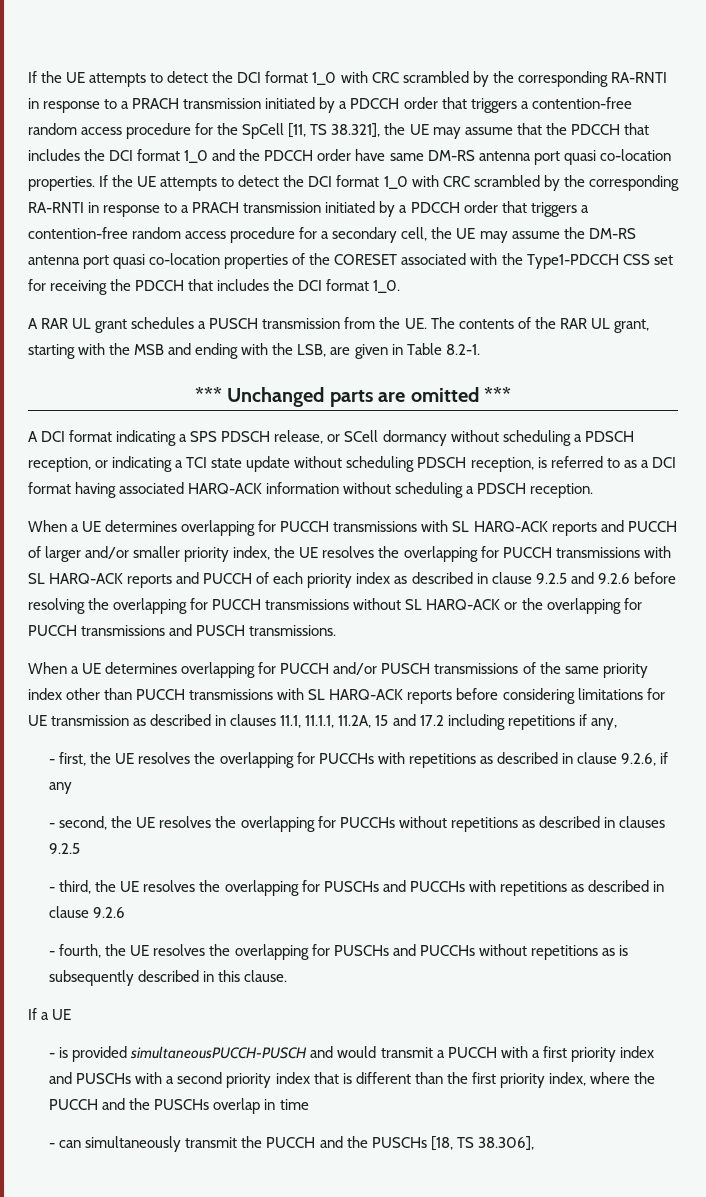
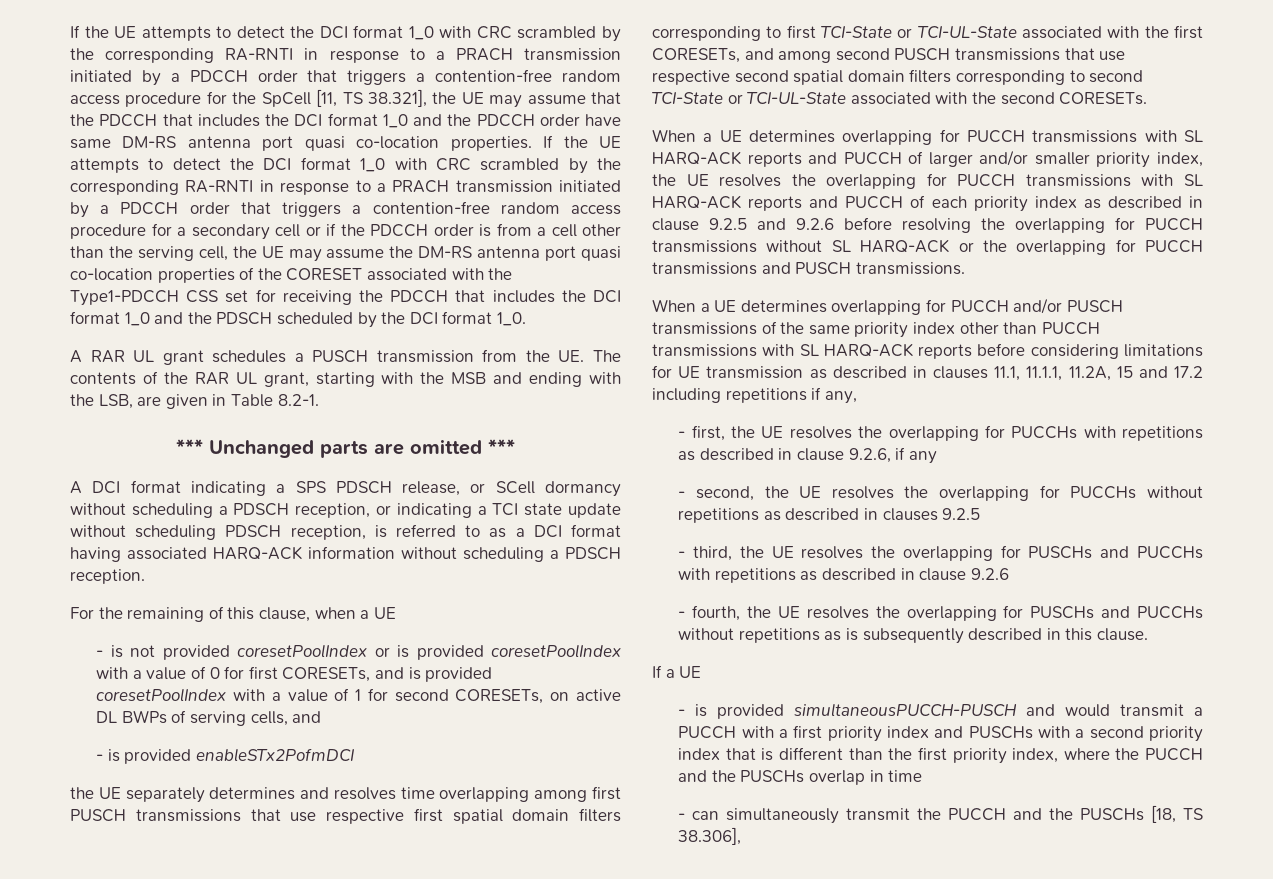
- If the UE attempts to detect the DCI format 1_0 with CRC scrambled by the corresponding RA-RNTI in response to a PRACH transmission initiated by a PDCCH order that triggers a contention-free random access procedure for a secondary cell, the UE may assume the DM-RS antenna port quasi co-location properties of the CORESET associated with the Type1-PDCCH CSS set for receiving the PDCCH that includes the DCI format 1_0.
+ If the UE attempts to detect the DCI format 1_0 with CRC scrambled by the corresponding RA-RNTI in response to a PRACH transmission initiated by a PDCCH order that triggers a contention-free random access procedure for a secondary cell or if the PDCCH order is from a cell other than the serving cell, the UE may assume the DM-RS antenna port quasi co-location properties of the CORESET associated with the Type1-PDCCH CSS set for receiving the PDCCH that includes the DCI format 1_0 and the PDSCH scheduled by the DCI format 1_0.
+ For the remaining of this clause, when a UE
+ - is not provided coresetPoolIndex or is provided coresetPoolIndex with a value of 0 for first CORESETs, and is provided coresetPoolIndex with a value of 1 for second CORESETs, on active DL BWPs of serving cells, and
+ - is provided enableSTx2PofmDCI
+ the UE separately determines and resolves time overlapping among first PUSCH transmissions that use respective first spatial domain filters corresponding to first TCI-State or TCI-UL-State associated with the first CORESETs, and among second PUSCH transmissions that use respective second spatial domain filters corresponding to second TCI-State or TCI-UL-State associated with the second CORESETs.

